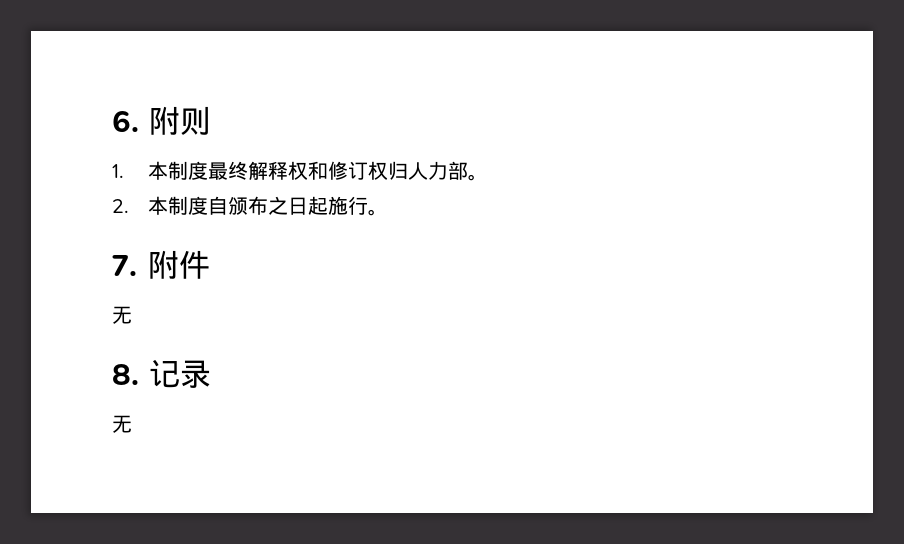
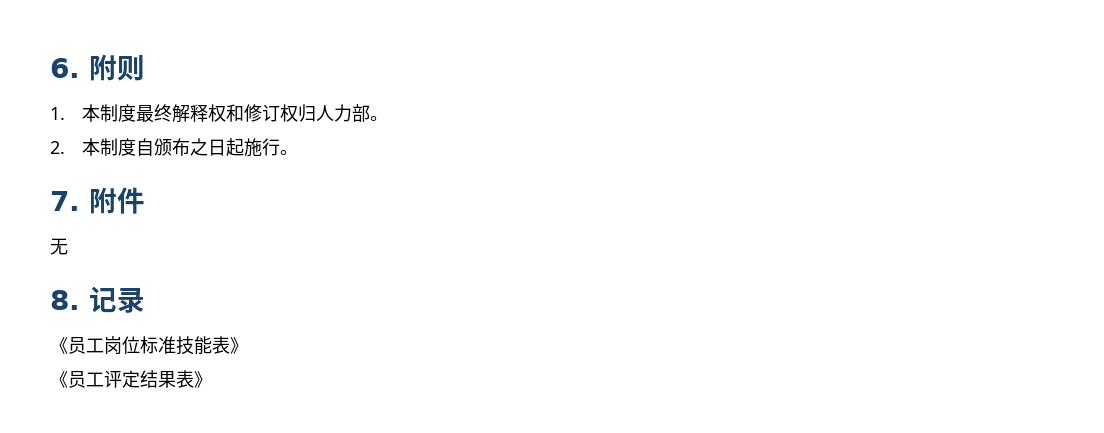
  8.记录
- 无
+ 《员工岗位标准技能表》
+ 《员工评定结果表》

